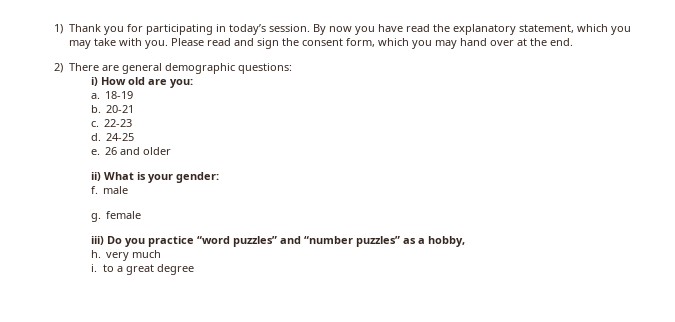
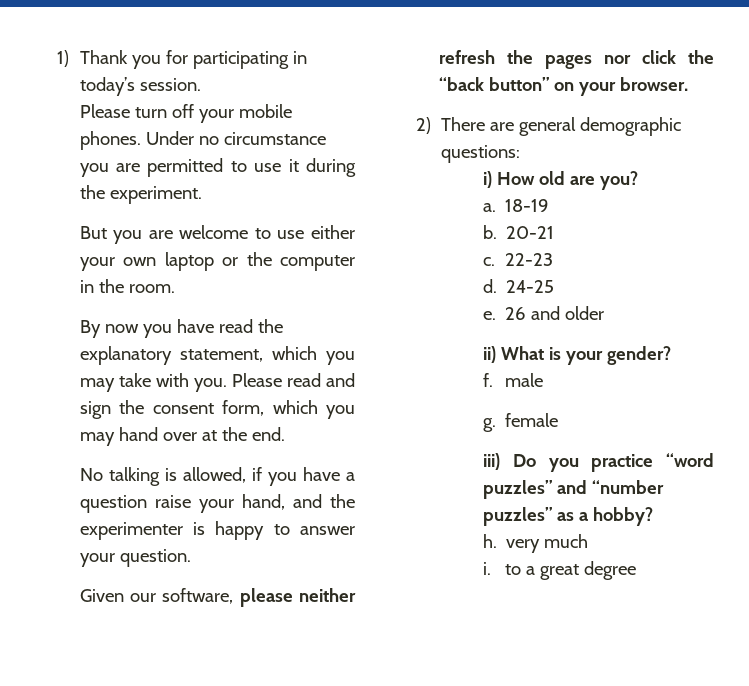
- 1) Thank you for participating in today’s session. By now you have read the explanatory statement, which you may take with you.
+ 1) Thank you for participating in today’s session.
+ Please turn off your mobile phones. Under no circumstance you are permitted to use it during the experiment.
+ But you are welcome to use either your own laptop or the computer in the room.
+ By now you have read the explanatory statement, which you may take with you.
+ No talking is allowed, if you have a question raise your hand, and the experimenter is happy to answer your question.
+ Given our software, please neither refresh the pages nor click the “back button” on your browser.
- i) How old are you:
+ i) How old are you?
- ii) What is your gender:
+ ii) What is your gender?
- iii) Do you practice “word puzzles” and “number puzzles” as a hobby,
+ iii) Do you practice “word puzzles” and “number puzzles” as a hobby?

